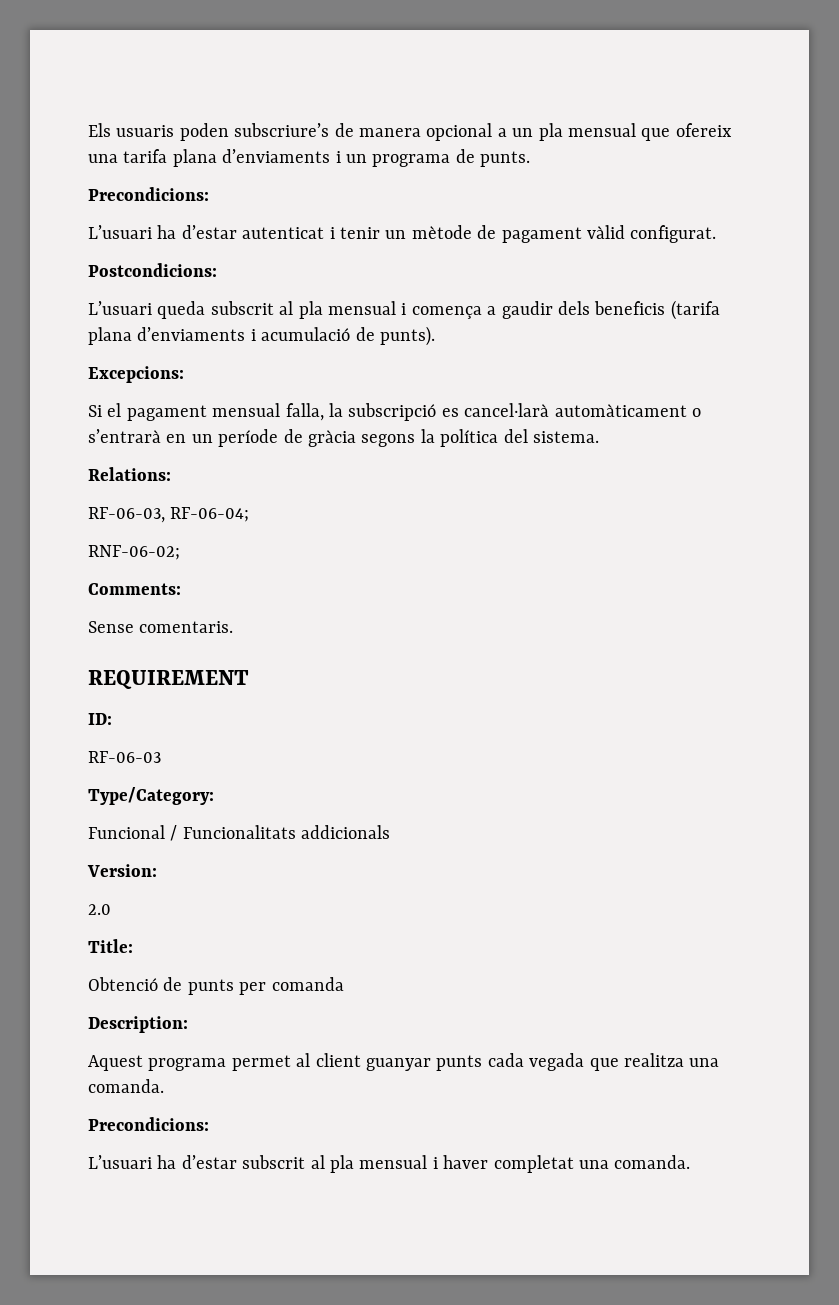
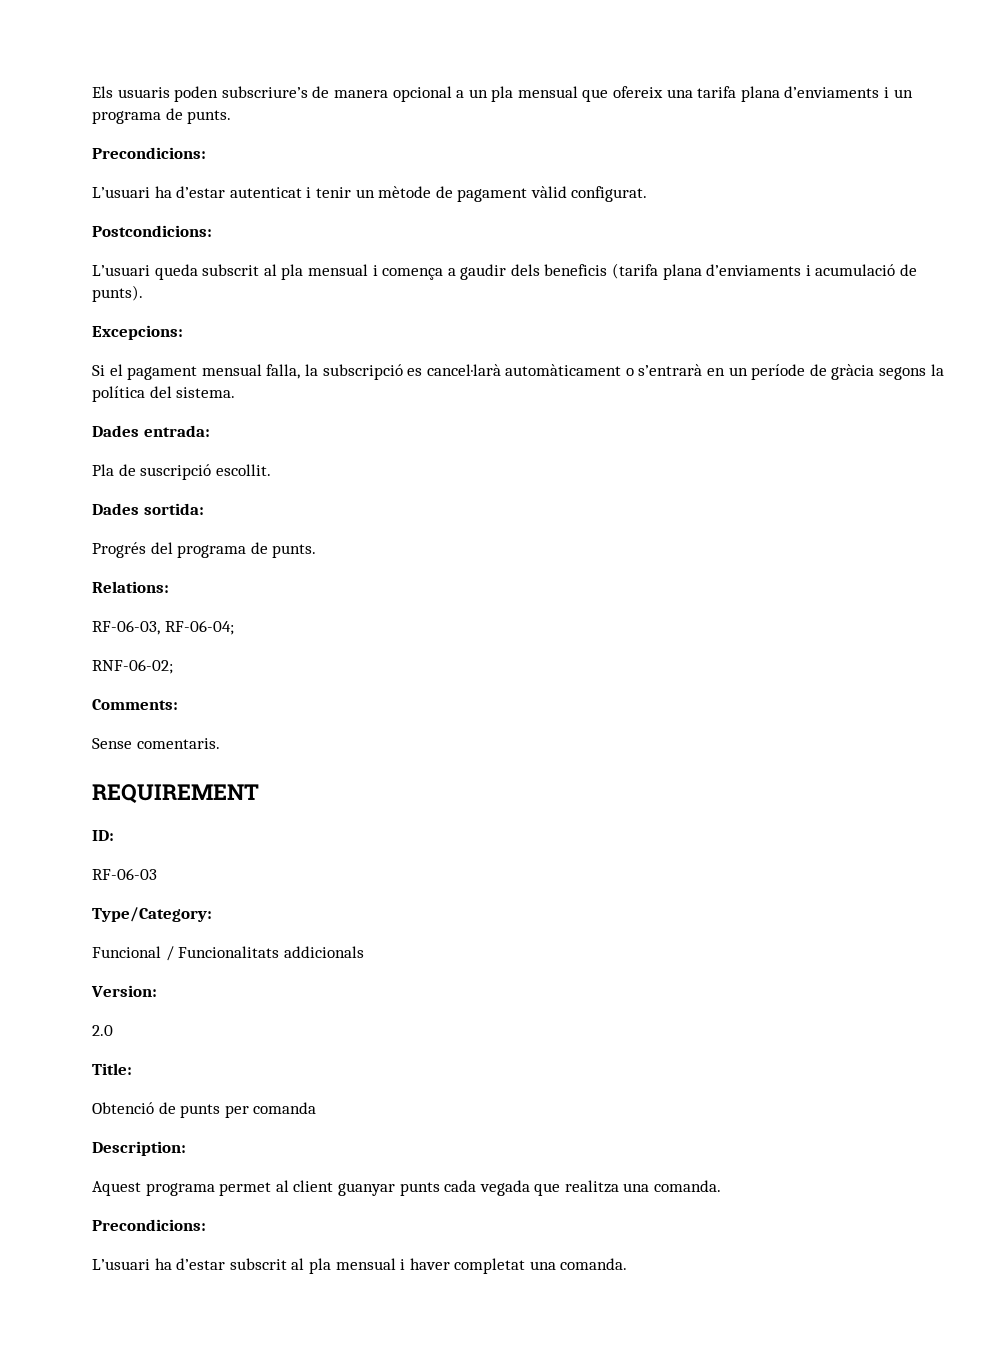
+ Dades entrada:
+ Pla de suscripció escollit.
+ Dades sortida:
+ Progrés del programa de punts.

